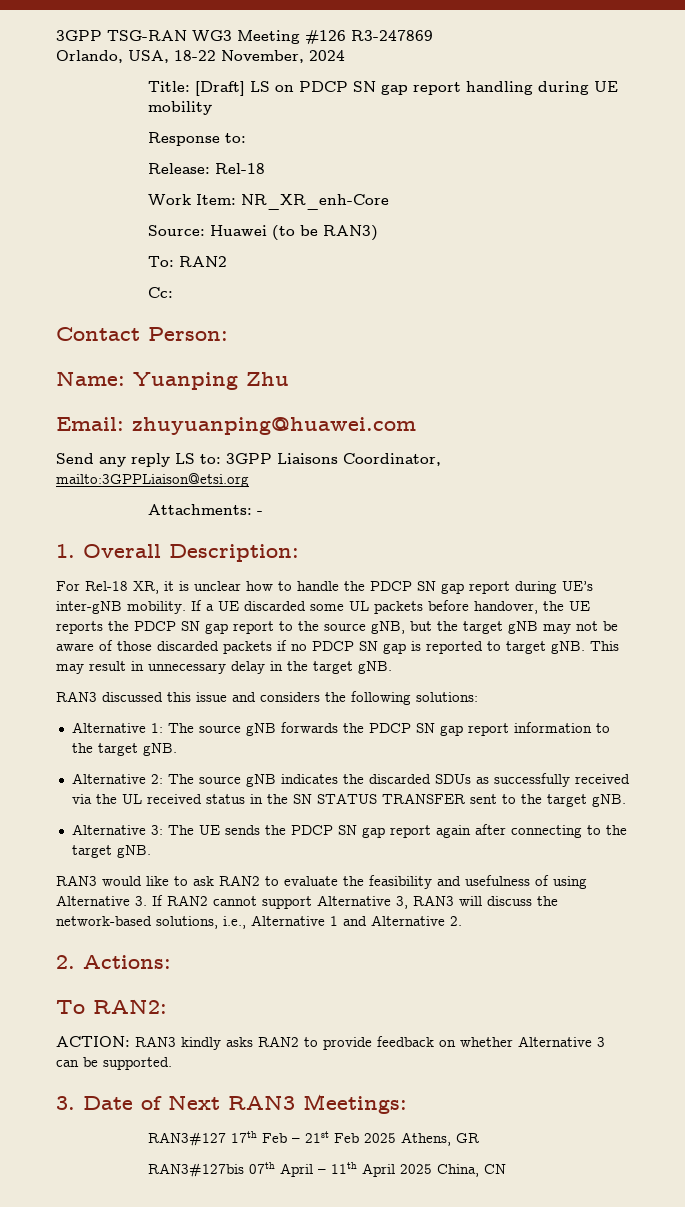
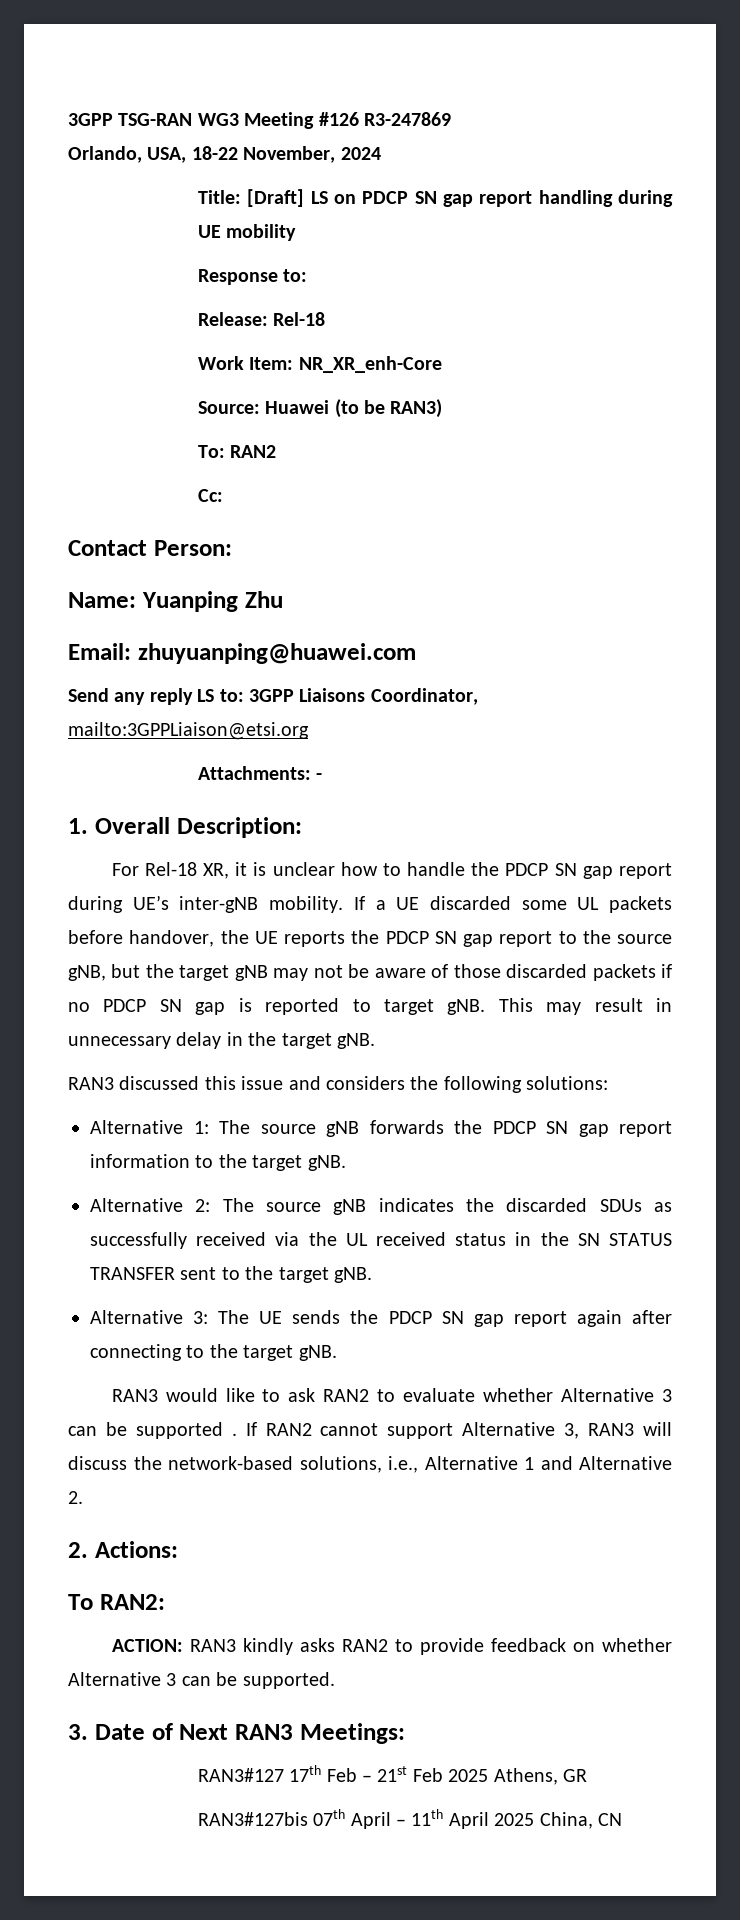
- RAN3 would like to ask RAN2 to evaluate the feasibility and usefulness of using Alternative 3. If RAN2 cannot support Alternative 3, RAN3 will discuss the network-based solutions, i.e., Alternative 1 and Alternative 2.
+ RAN3 would like to ask RAN2 to evaluate whether Alternative 3 can be supported . If RAN2 cannot support Alternative 3, RAN3 will discuss the network-based solutions, i.e., Alternative 1 and Alternative 2.

